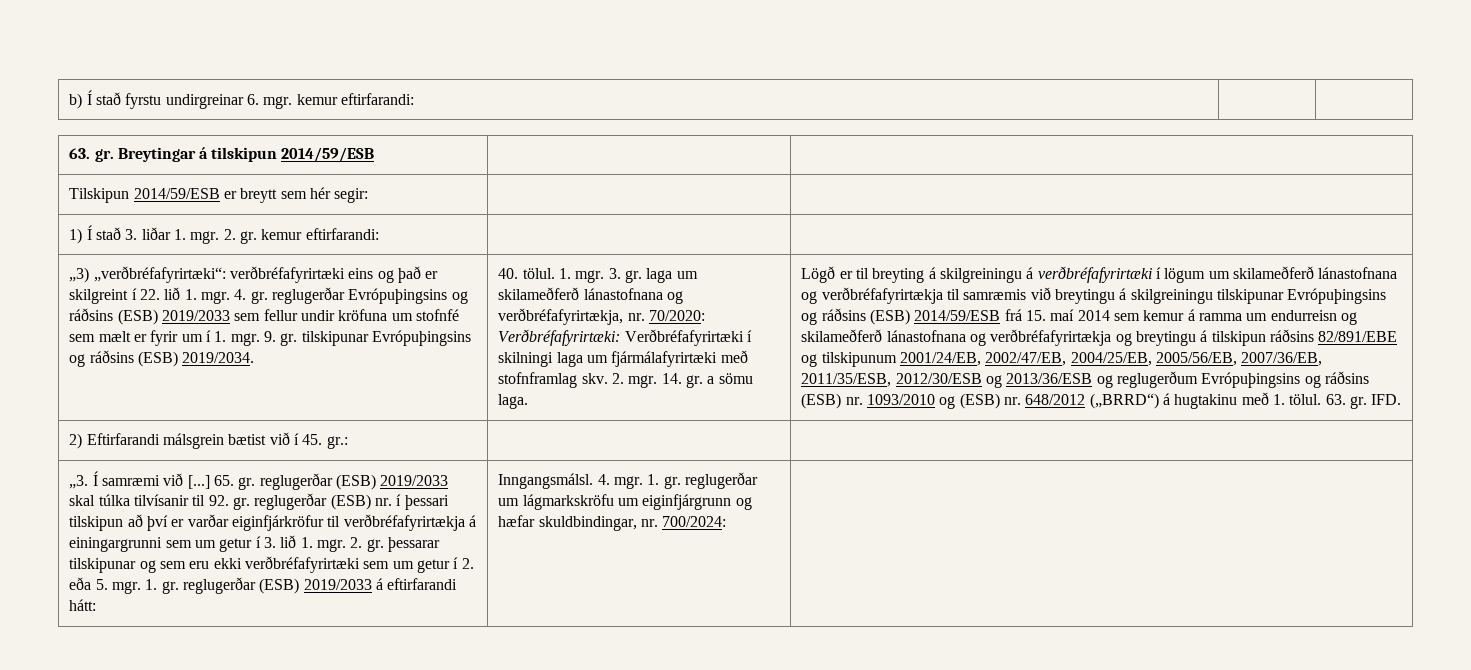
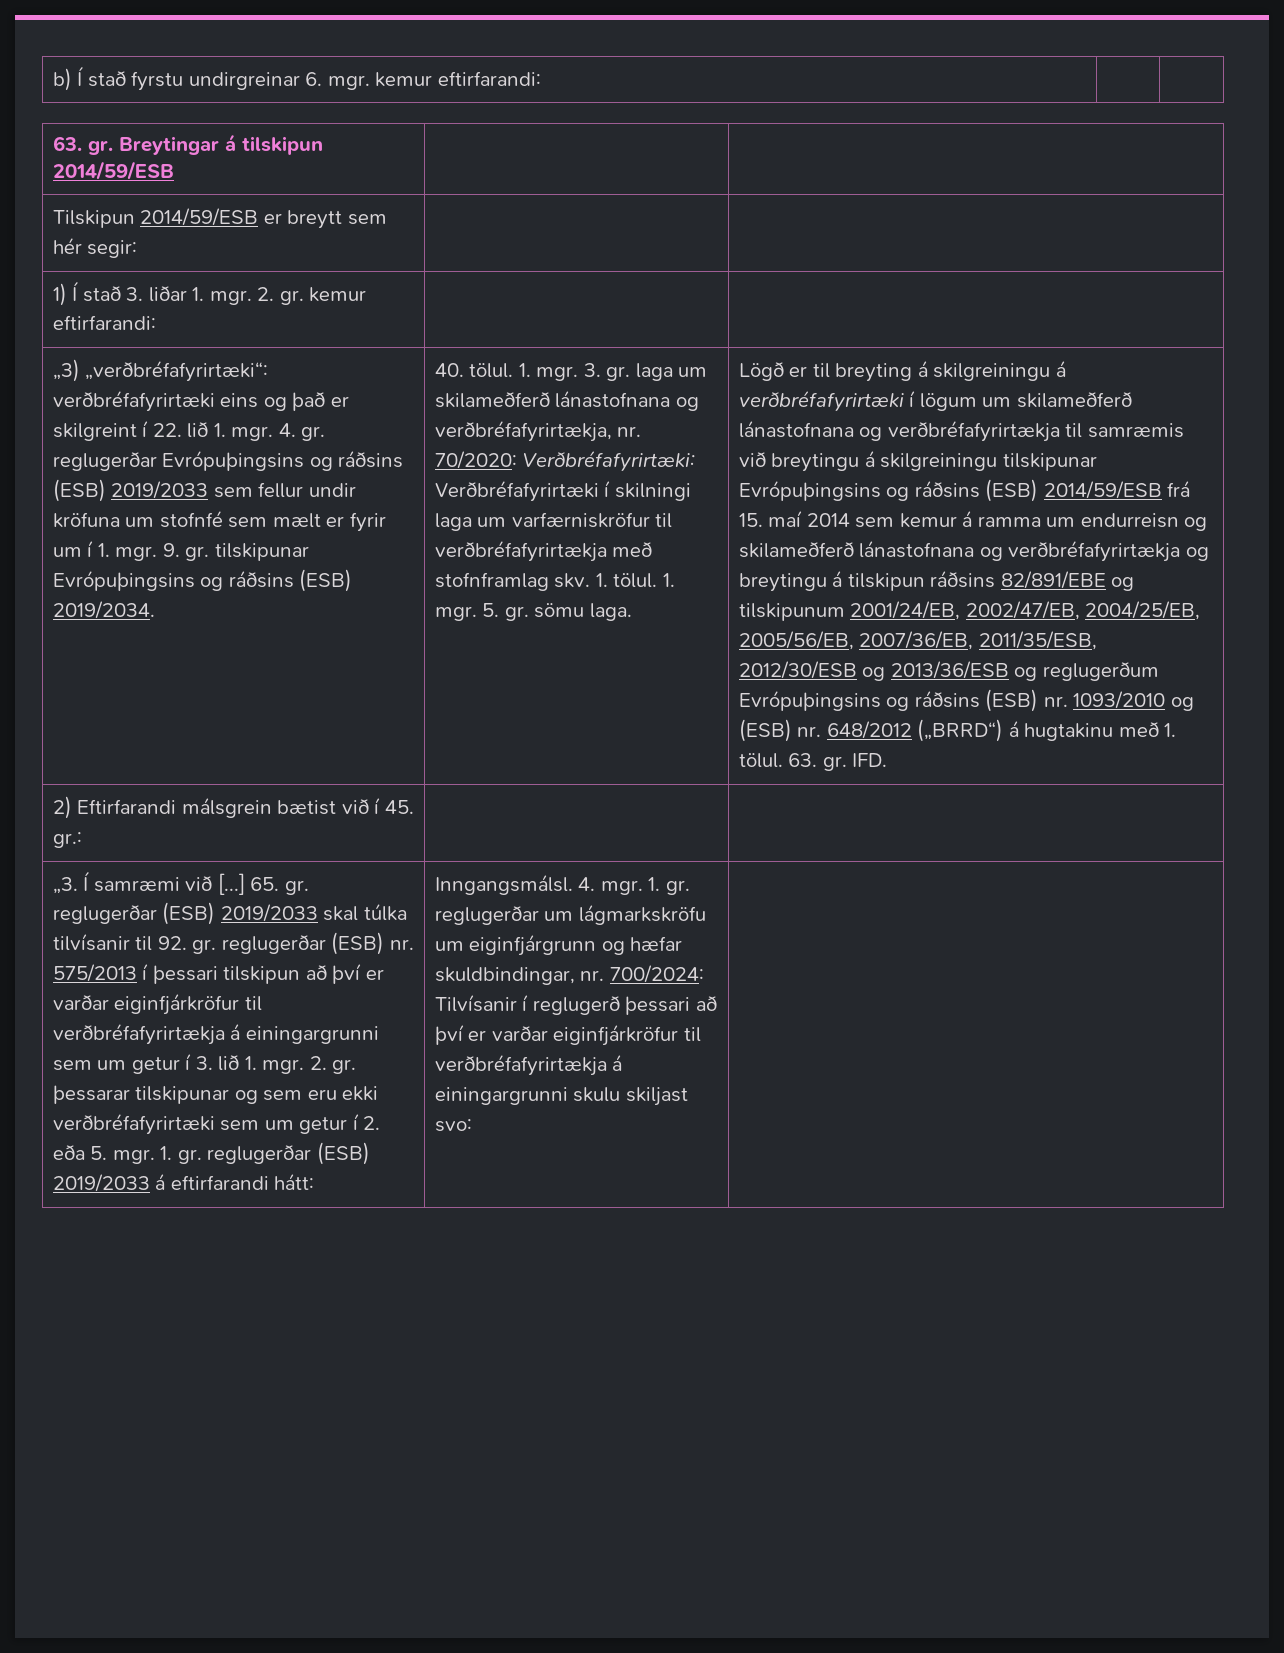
- 3. gr. laga um skilameðferð lánastofnana og verðbréfafyrirtækja, nr. 70/2020: Verðbréfafyrirtæki: Verðbréfafyrirtæki í skilningi laga um fjármálafyrirtæki með stofnframlag skv. 2. mgr. 14. gr. a sömu laga.
+ 3. gr. laga um skilameðferð lánastofnana og verðbréfafyrirtækja, nr. 70/2020: Verðbréfafyrirtæki: Verðbréfafyrirtæki í skilningi laga um varfærniskröfur til verðbréfafyrirtækja með stofnframlag skv. 1. tölul. 1. mgr. 5. gr. sömu laga.
- 65. gr. reglugerðar (ESB) 2019/2033 skal túlka tilvísanir til 92. gr. reglugerðar (ESB) nr. í þessari tilskipun að því er varðar eiginfjárkröfur til verðbréfafyrirtækja á einingargrunni sem um getur í 3. lið 1. mgr.
+ 65. gr. reglugerðar (ESB) 2019/2033 skal túlka tilvísanir til 92. gr. reglugerðar (ESB) nr. 575/2013 í þessari tilskipun að því er varðar eiginfjárkröfur til verðbréfafyrirtækja á einingargrunni sem um getur í 3. lið 1. mgr.
- 1. gr. reglugerðar um lágmarkskröfu um eiginfjárgrunn og hæfar skuldbindingar, nr. 700/2024:
+ 1. gr. reglugerðar um lágmarkskröfu um eiginfjárgrunn og hæfar skuldbindingar, nr. 700/2024: Tilvísanir í reglugerð þessari að því er varðar eiginfjárkröfur til verðbréfafyrirtækja á einingargrunni skulu skiljast svo:

